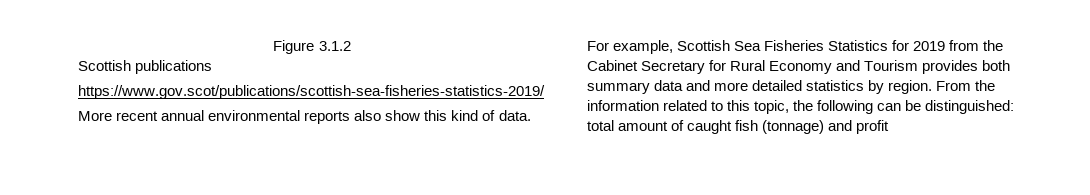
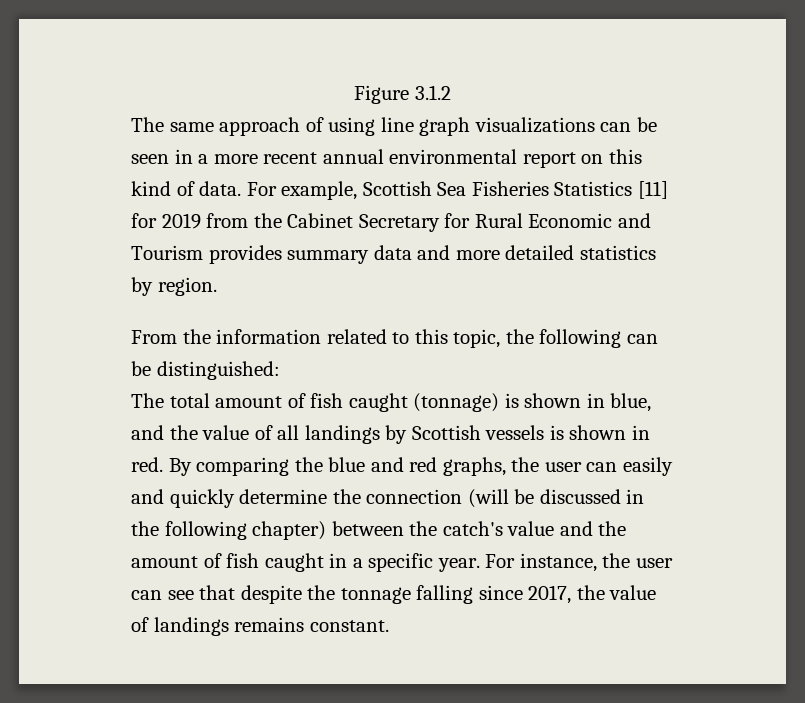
- Scottish publications
- https://www.gov.scot/publications/scottish-sea-fisheries-statistics-2019/
- More recent annual environmental reports also show this kind of data.
+ The same approach of using line graph visualizations can be seen in a more recent annual environmental report on this kind of data.
- For example, Scottish Sea Fisheries Statistics for 2019 from the Cabinet Secretary for Rural Economy and Tourism provides both summary data and more detailed statistics by region. From the information related to this topic, the following can be distinguished:
+ For example, Scottish Sea Fisheries Statistics [11] for 2019 from the Cabinet Secretary for Rural Economic and Tourism provides summary data and more detailed statistics by region.
+ From the information related to this topic, the following can be distinguished:
- total amount of caught fish (tonnage) and profit
+ The total amount of fish caught (tonnage) is shown in blue, and the value of all landings by Scottish vessels is shown in red. By comparing the blue and red graphs, the user can easily and quickly determine the connection (will be discussed in the following chapter) between the catch's value and the amount of fish caught in a specific year. For instance, the user can see that despite the tonnage falling since 2017, the value of landings remains constant.

